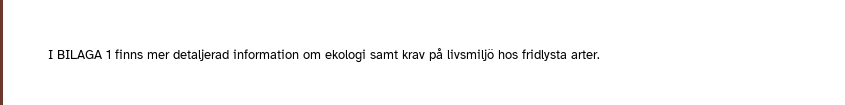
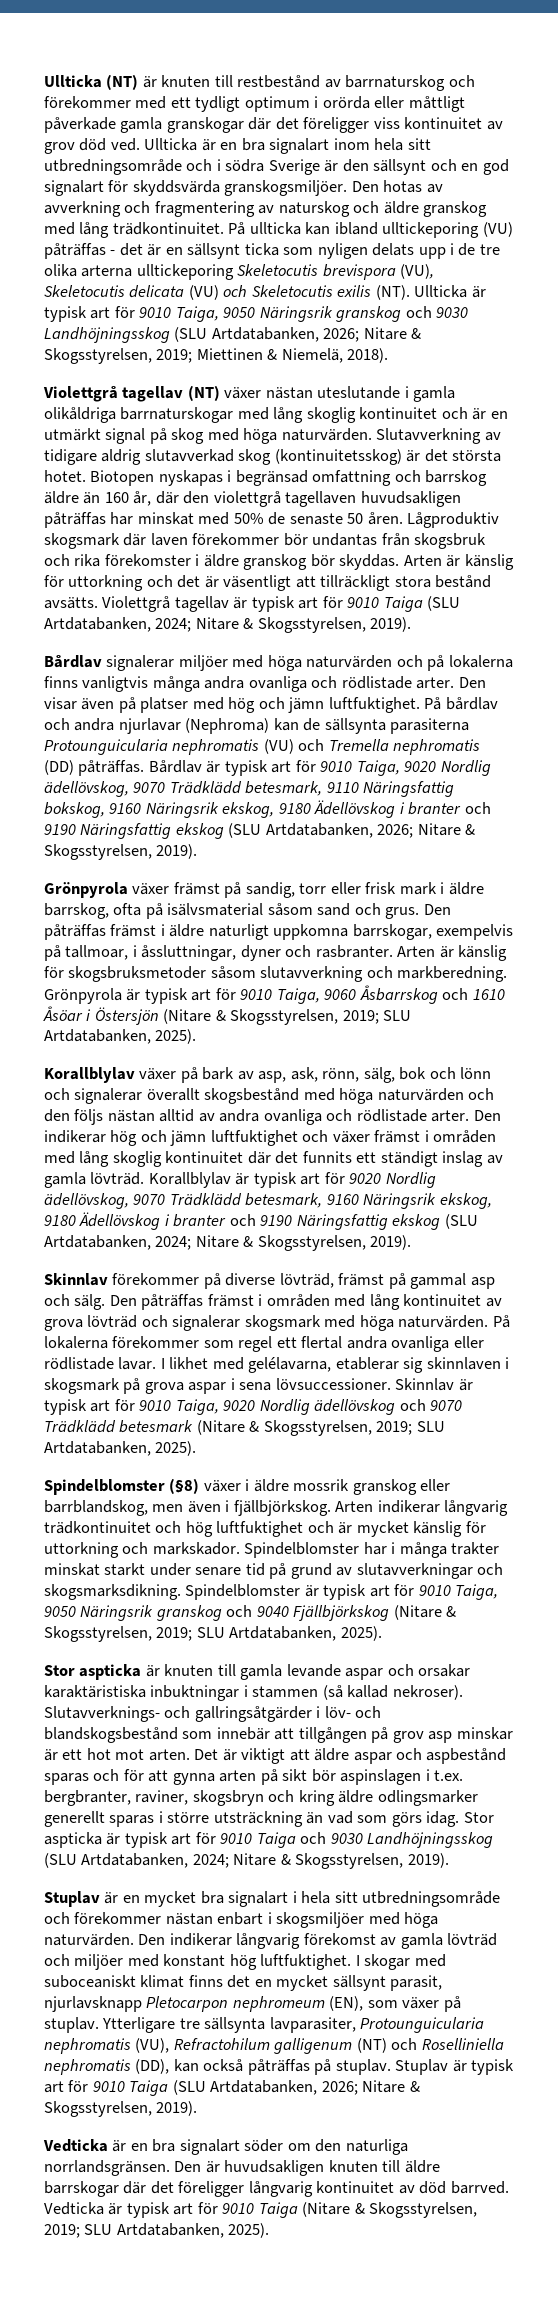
- I BILAGA 1 finns mer detaljerad information om ekologi samt krav på livsmiljö hos fridlysta arter.
+ Ullticka (NT) är knuten till restbestånd av barrnaturskog och förekommer med ett tydligt optimum i orörda eller måttligt påverkade gamla granskogar där det föreligger viss kontinuitet av grov död ved. Ullticka är en bra signalart inom hela sitt utbredningsområde och i södra Sverige är den sällsynt och en god signalart för skyddsvärda granskogsmiljöer. Den hotas av avverkning och fragmentering av naturskog och äldre granskog med lång trädkontinuitet. På ullticka kan ibland ulltickeporing (VU) påträffas - det är en sällsynt ticka som nyligen delats upp i de tre olika arterna ulltickeporing Skeletocutis brevispora (VU), Skeletocutis delicata (VU) och Skeletocutis exilis (NT). Ullticka är typisk art för 9010 Taiga, 9050 Näringsrik granskog och 9030 Landhöjningsskog (SLU Artdatabanken, 2026; Nitare & Skogsstyrelsen, 2019; Miettinen & Niemelä, 2018).
+ Violettgrå tagellav (NT) växer nästan uteslutande i gamla olikåldriga barrnaturskogar med lång skoglig kontinuitet och är en utmärkt signal på skog med höga naturvärden. Slutavverkning av tidigare aldrig slutavverkad skog (kontinuitetsskog) är det största hotet. Biotopen nyskapas i begränsad omfattning och barrskog äldre än 160 år, där den violettgrå tagellaven huvudsakligen påträffas har minskat med 50% de senaste 50 åren. Lågproduktiv skogsmark där laven förekommer bör undantas från skogsbruk och rika förekomster i äldre granskog bör skyddas. Arten är känslig för uttorkning och det är väsentligt att tillräckligt stora bestånd avsätts. Violettgrå tagellav är typisk art för 9010 Taiga (SLU Artdatabanken, 2024; Nitare & Skogsstyrelsen, 2019).
+ Bårdlav signalerar miljöer med höga naturvärden och på lokalerna finns vanligtvis många andra ovanliga och rödlistade arter. Den visar även på platser med hög och jämn luftfuktighet. På bårdlav och andra njurlavar (Nephroma) kan de sällsynta parasiterna Protounguicularia nephromatis (VU) och Tremella nephromatis (DD) påträffas. Bårdlav är typisk art för 9010 Taiga, 9020 Nordlig ädellövskog, 9070 Trädklädd betesmark, 9110 Näringsfattig bokskog, 9160 Näringsrik ekskog, 9180 Ädellövskog i branter och 9190 Näringsfattig ekskog (SLU Artdatabanken, 2026; Nitare & Skogsstyrelsen, 2019).
+ Grönpyrola växer främst på sandig, torr eller frisk mark i äldre barrskog, ofta på isälvsmaterial såsom sand och grus. Den påträffas främst i äldre naturligt uppkomna barrskogar, exempelvis på tallmoar, i åssluttningar, dyner och rasbranter. Arten är känslig för skogsbruksmetoder såsom slutavverkning och markberedning. Grönpyrola är typisk art för 9010 Taiga, 9060 Åsbarrskog och 1610 Åsöar i Östersjön (Nitare & Skogsstyrelsen, 2019; SLU Artdatabanken, 2025).
+ Korallblylav växer på bark av asp, ask, rönn, sälg, bok och lönn och signalerar överallt skogsbestånd med höga naturvärden och den följs nästan alltid av andra ovanliga och rödlistade arter. Den indikerar hög och jämn luftfuktighet och växer främst i områden med lång skoglig kontinuitet där det funnits ett ständigt inslag av gamla lövträd. Korallblylav är typisk art för 9020 Nordlig ädellövskog, 9070 Trädklädd betesmark, 9160 Näringsrik ekskog, 9180 Ädellövskog i branter och 9190 Näringsfattig ekskog (SLU Artdatabanken, 2024; Nitare & Skogsstyrelsen, 2019).
+ Skinnlav förekommer på diverse lövträd, främst på gammal asp och sälg. Den påträffas främst i områden med lång kontinuitet av grova lövträd och signalerar skogsmark med höga naturvärden. På lokalerna förekommer som regel ett flertal andra ovanliga eller rödlistade lavar. I likhet med gelélavarna, etablerar sig skinnlaven i skogsmark på grova aspar i sena lövsuccessioner. Skinnlav är typisk art för 9010 Taiga, 9020 Nordlig ädellövskog och 9070 Trädklädd betesmark (Nitare & Skogsstyrelsen, 2019; SLU Artdatabanken, 2025).
+ Spindelblomster (§8) växer i äldre mossrik granskog eller barrblandskog, men även i fjällbjörkskog. Arten indikerar långvarig trädkontinuitet och hög luftfuktighet och är mycket känslig för uttorkning och markskador. Spindelblomster har i många trakter minskat starkt under senare tid på grund av slutavverkningar och skogsmarksdikning. Spindelblomster är typisk art för 9010 Taiga, 9050 Näringsrik granskog och 9040 Fjällbjörkskog (Nitare & Skogsstyrelsen, 2019; SLU Artdatabanken, 2025).
+ Stor aspticka är knuten till gamla levande aspar och orsakar karaktäristiska inbuktningar i stammen (så kallad nekroser). Slutavverknings- och gallringsåtgärder i löv- och blandskogsbestånd som innebär att tillgången på grov asp minskar är ett hot mot arten. Det är viktigt att äldre aspar och aspbestånd sparas och för att gynna arten på sikt bör aspinslagen i t.ex. bergbranter, raviner, skogsbryn och kring äldre odlingsmarker generellt sparas i större utsträckning än vad som görs idag. Stor aspticka är typisk art för 9010 Taiga och 9030 Landhöjningsskog (SLU Artdatabanken, 2024; Nitare & Skogsstyrelsen, 2019).
+ Stuplav är en mycket bra signalart i hela sitt utbredningsområde och förekommer nästan enbart i skogsmiljöer med höga naturvärden. Den indikerar långvarig förekomst av gamla lövträd och miljöer med konstant hög luftfuktighet. I skogar med suboceaniskt klimat finns det en mycket sällsynt parasit, njurlavsknapp Pletocarpon nephromeum (EN), som växer på stuplav. Ytterligare tre sällsynta lavparasiter, Protounguicularia nephromatis (VU), Refractohilum galligenum (NT) och Roselliniella nephromatis (DD), kan också påträffas på stuplav. Stuplav är typisk art för 9010 Taiga (SLU Artdatabanken, 2026; Nitare & Skogsstyrelsen, 2019).
+ Vedticka är en bra signalart söder om den naturliga norrlandsgränsen. Den är huvudsakligen knuten till äldre barrskogar där det föreligger långvarig kontinuitet av död barrved. Vedticka är typisk art för 9010 Taiga (Nitare & Skogsstyrelsen, 2019; SLU Artdatabanken, 2025).

